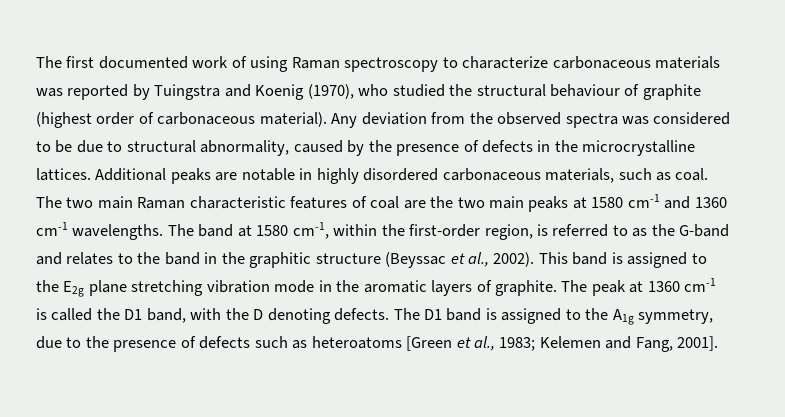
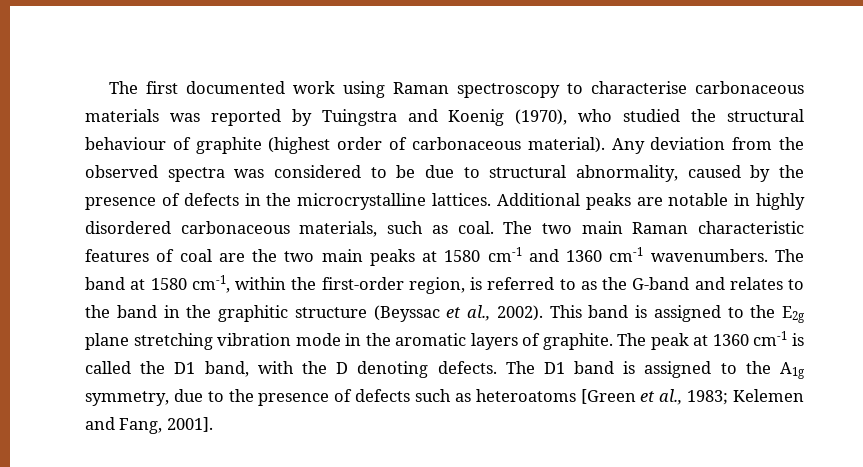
- The first documented work of using Raman spectroscopy to characterize carbonaceous materials was reported by Tuingstra and Koenig (1970), who studied the structural behaviour of graphite (highest order of carbonaceous material).
+ The first documented work using Raman spectroscopy to characterise carbonaceous materials was reported by Tuingstra and Koenig (1970), who studied the structural behaviour of graphite (highest order of carbonaceous material).
- The two main Raman characteristic features of coal are the two main peaks at 1580 cm-1 and 1360 cm-1 wavelengths.
+ The two main Raman characteristic features of coal are the two main peaks at 1580 cm-1 and 1360 cm-1 wavenumbers.

